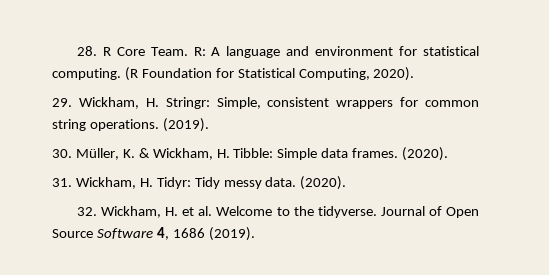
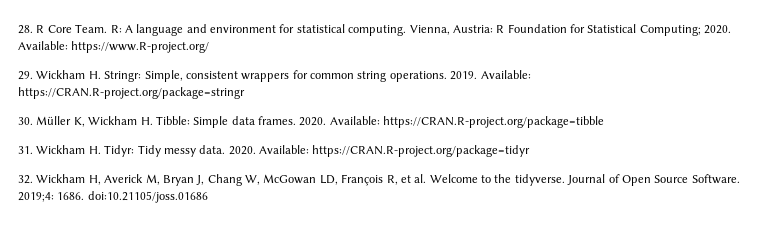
- (R Foundation for Statistical Computing, 2020).
+ Vienna, Austria: R Foundation for Statistical Computing; 2020. Available: https://www.R-project.org/
- 29. Wickham, H. Stringr: Simple, consistent wrappers for common string operations. (2019).
- 30. Müller, K. & Wickham, H. Tibble: Simple data frames. (2020).
+ 29. Wickham H. Stringr: Simple, consistent wrappers for common string operations. 2019. Available: https://CRAN.R-project.org/package=stringr
+ 30. Müller K, Wickham H. Tibble: Simple data frames. 2020. Available: https://CRAN.R-project.org/package=tibble
- 31. Wickham, H. Tidyr: Tidy messy data. (2020).
- 32. Wickham, H. et al. Welcome to the tidyverse.
+ 31. Wickham H. Tidyr: Tidy messy data. 2020. Available: https://CRAN.R-project.org/package=tidyr
+ 32. Wickham H, Averick M, Bryan J, Chang W, McGowan LD, François R, et al. Welcome to the tidyverse.
- Journal of Open Source Software 4, 1686 (2019).
+ Journal of Open Source Software. 2019;4: 1686. doi:10.21105/joss.01686

